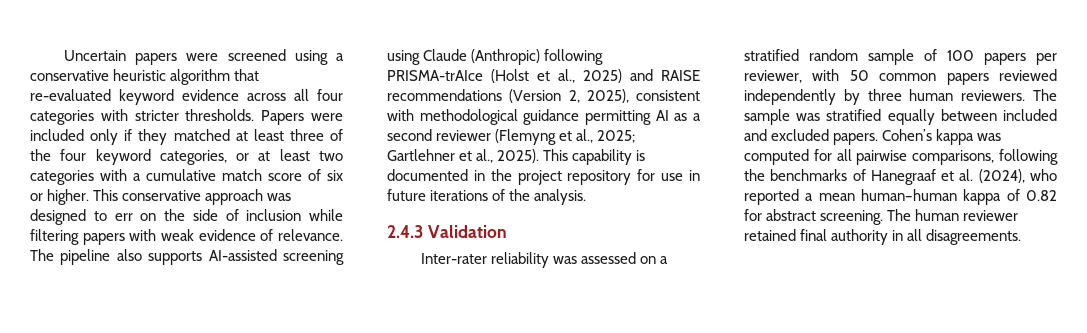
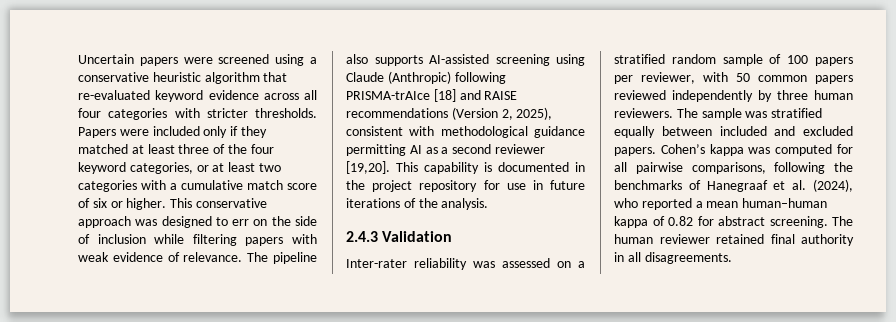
- The pipeline also supports AI-assisted screening using Claude (Anthropic) following PRISMA-trAIce (Holst et al., 2025) and RAISE recommendations (Version 2, 2025), consistent with methodological guidance permitting AI as a second reviewer (Flemyng et al., 2025; Gartlehner et al., 2025).
+ The pipeline also supports AI-assisted screening using Claude (Anthropic) following PRISMA-trAIce [18] and RAISE recommendations (Version 2, 2025), consistent with methodological guidance permitting AI as a second reviewer [19,20].

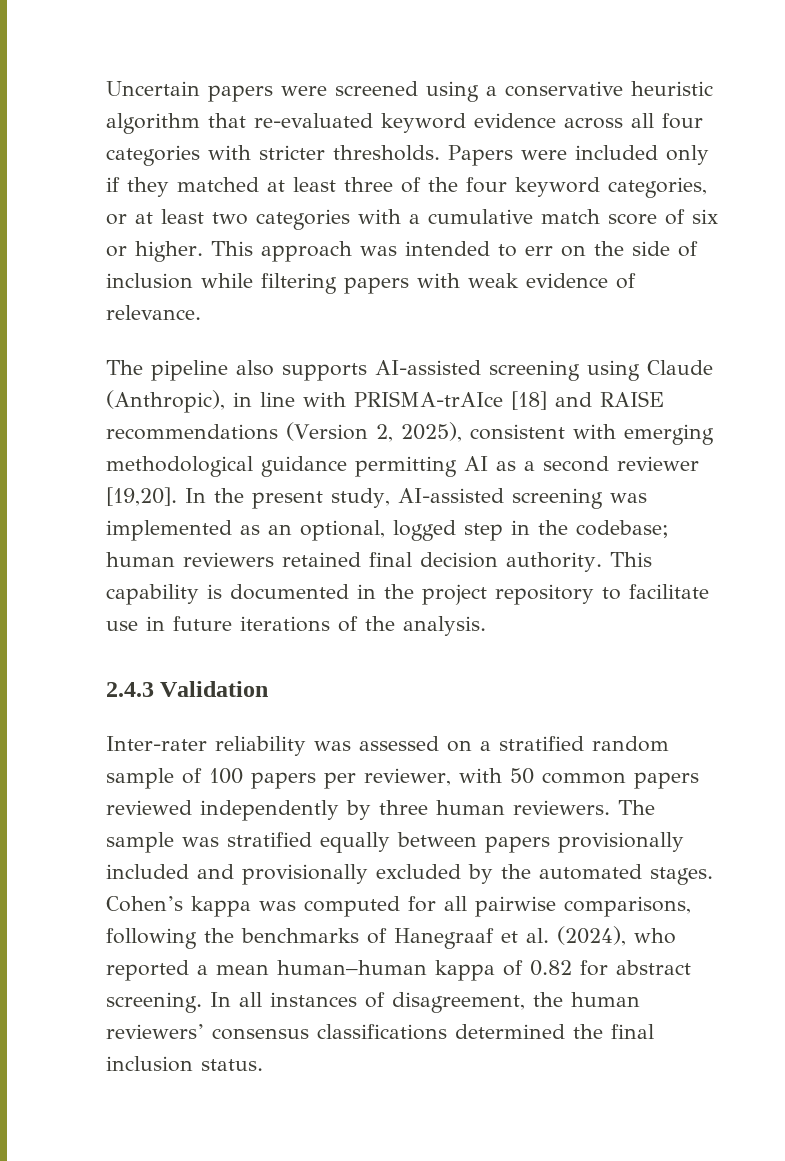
- This conservative approach was designed to err on the side of inclusion while filtering papers with weak evidence of relevance. The pipeline also supports AI-assisted screening using Claude (Anthropic) following PRISMA-trAIce [18] and RAISE recommendations (Version 2, 2025), consistent with methodological guidance permitting AI as a second reviewer [19,20].
+ This approach was intended to err on the side of inclusion while filtering papers with weak evidence of relevance.
+ The pipeline also supports AI-assisted screening using Claude (Anthropic), in line with PRISMA-trAIce [18] and RAISE recommendations (Version 2, 2025), consistent with emerging methodological guidance permitting AI as a second reviewer [19,20].
+ In the present study, AI-assisted screening was implemented as an optional, logged step in the codebase; human reviewers retained final decision authority.
- This capability is documented in the project repository for use in future iterations of the analysis.
+ This capability is documented in the project repository to facilitate use in future iterations of the analysis.
- The sample was stratified equally between included and excluded papers.
+ The sample was stratified equally between papers provisionally included and provisionally excluded by the automated stages.
- The human reviewer retained final authority in all disagreements.
+ In all instances of disagreement, the human reviewers’ consensus classifications determined the final inclusion status.

